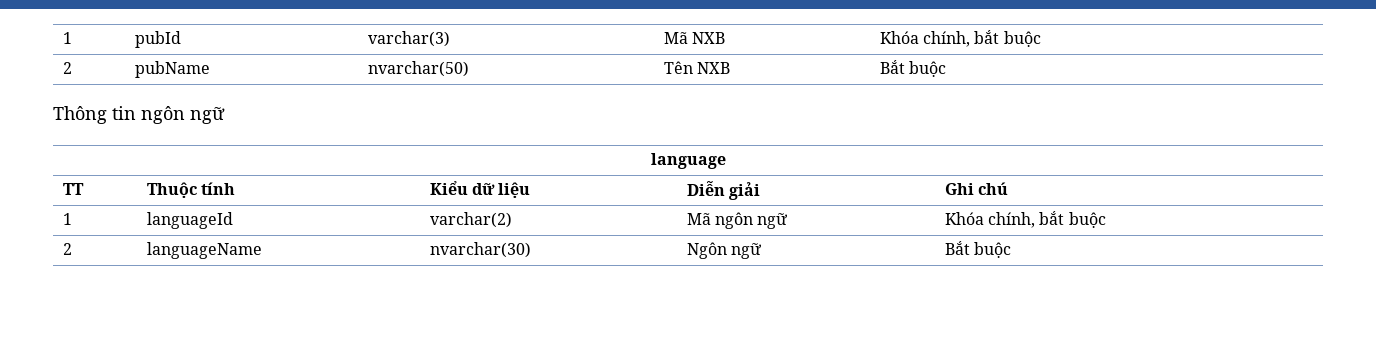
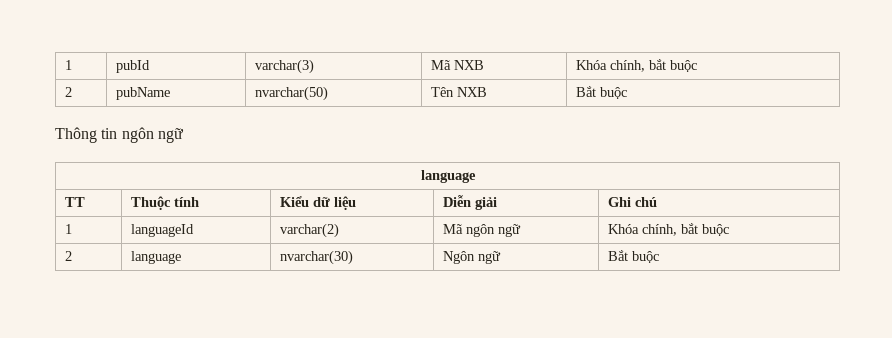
- 2 | languageName | nvarchar(30) | Ngôn ngữ | Bắt buộc
+ 2 | language | nvarchar(30) | Ngôn ngữ | Bắt buộc

